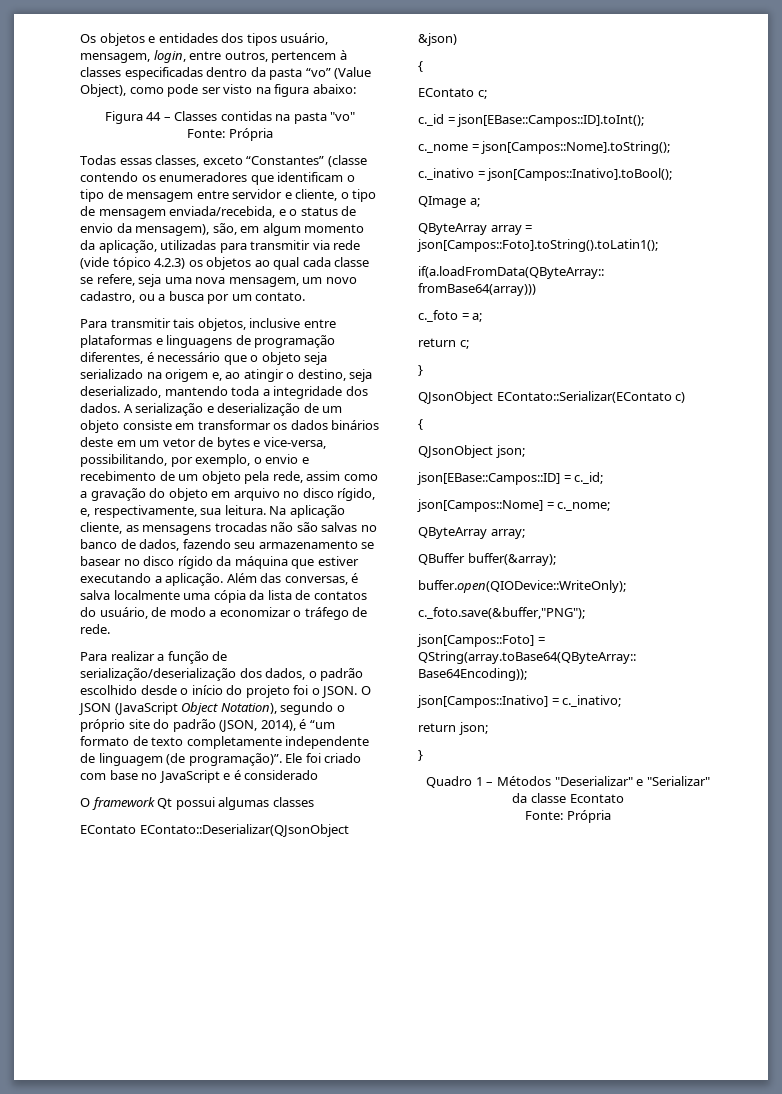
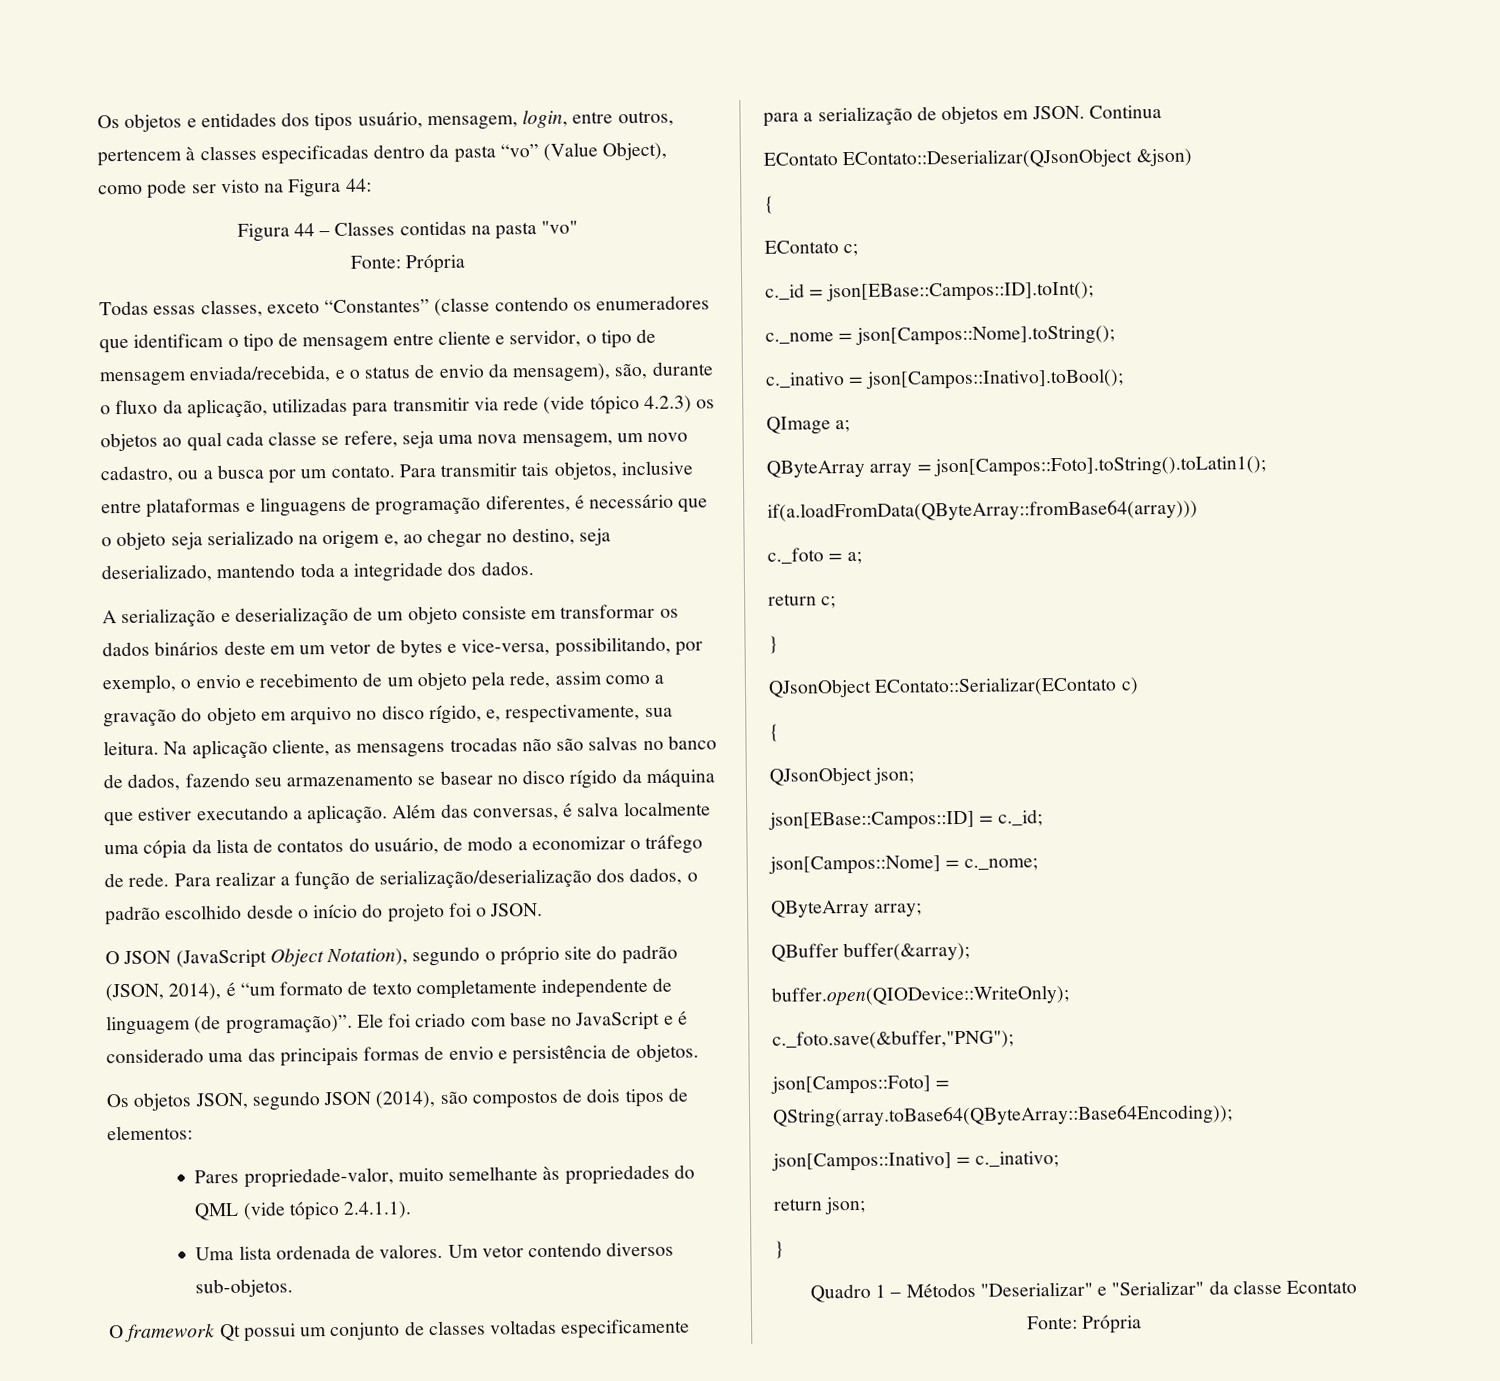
- Os objetos e entidades dos tipos usuário, mensagem, login, entre outros, pertencem à classes especificadas dentro da pasta “vo” (Value Object), como pode ser visto na figura abaixo:
+ Os objetos e entidades dos tipos usuário, mensagem, login, entre outros, pertencem à classes especificadas dentro da pasta “vo” (Value Object), como pode ser visto na Figura 44:
- Todas essas classes, exceto “Constantes” (classe contendo os enumeradores que identificam o tipo de mensagem entre servidor e cliente, o tipo de mensagem enviada/recebida, e o status de envio da mensagem), são, em algum momento da aplicação, utilizadas para transmitir via rede (vide tópico 4.2.3) os objetos ao qual cada classe se refere, seja uma nova mensagem, um novo cadastro, ou a busca por um contato.
- Para transmitir tais objetos, inclusive entre plataformas e linguagens de programação diferentes, é necessário que o objeto seja serializado na origem e, ao atingir o destino, seja deserializado, mantendo toda a integridade dos dados. A serialização e deserialização de um objeto consiste em transformar os dados binários deste em um vetor de bytes e vice-versa, possibilitando, por exemplo, o envio e recebimento de um objeto pela rede, assim como a gravação do objeto em arquivo no disco rígido, e, respectivamente, sua leitura.
+ Todas essas classes, exceto “Constantes” (classe contendo os enumeradores que identificam o tipo de mensagem entre cliente e servidor, o tipo de mensagem enviada/recebida, e o status de envio da mensagem), são, durante o fluxo da aplicação, utilizadas para transmitir via rede (vide tópico 4.2.3) os objetos ao qual cada classe se refere, seja uma nova mensagem, um novo cadastro, ou a busca por um contato. Para transmitir tais objetos, inclusive entre plataformas e linguagens de programação diferentes, é necessário que o objeto seja serializado na origem e, ao chegar no destino, seja deserializado, mantendo toda a integridade dos dados.
+ A serialização e deserialização de um objeto consiste em transformar os dados binários deste em um vetor de bytes e vice-versa, possibilitando, por exemplo, o envio e recebimento de um objeto pela rede, assim como a gravação do objeto em arquivo no disco rígido, e, respectivamente, sua leitura.
- Além das conversas, é salva localmente uma cópia da lista de contatos do usuário, de modo a economizar o tráfego de rede.
- Para realizar a função de serialização/deserialização dos dados, o padrão escolhido desde o início do projeto foi o JSON. O JSON (JavaScript Object Notation), segundo o próprio site do padrão (JSON, 2014), é “um formato de texto completamente independente de linguagem (de programação)”.
+ Além das conversas, é salva localmente uma cópia da lista de contatos do usuário, de modo a economizar o tráfego de rede. Para realizar a função de serialização/deserialização dos dados, o padrão escolhido desde o início do projeto foi o JSON.
+ O JSON (JavaScript Object Notation), segundo o próprio site do padrão (JSON, 2014), é “um formato de texto completamente independente de linguagem (de programação)”.
- Ele foi criado com base no JavaScript e é considerado
- O framework Qt possui algumas classes
+ Ele foi criado com base no JavaScript e é considerado uma das principais formas de envio e persistência de objetos.
+ Os objetos JSON, segundo JSON (2014), são compostos de dois tipos de elementos:
+ Pares propriedade-valor, muito semelhante às propriedades do QML (vide tópico 2.4.1.1).
+ Uma lista ordenada de valores. Um vetor contendo diversos sub-objetos.
+ O framework Qt possui um conjunto de classes voltadas especificamente para a serialização de objetos em JSON. Continua

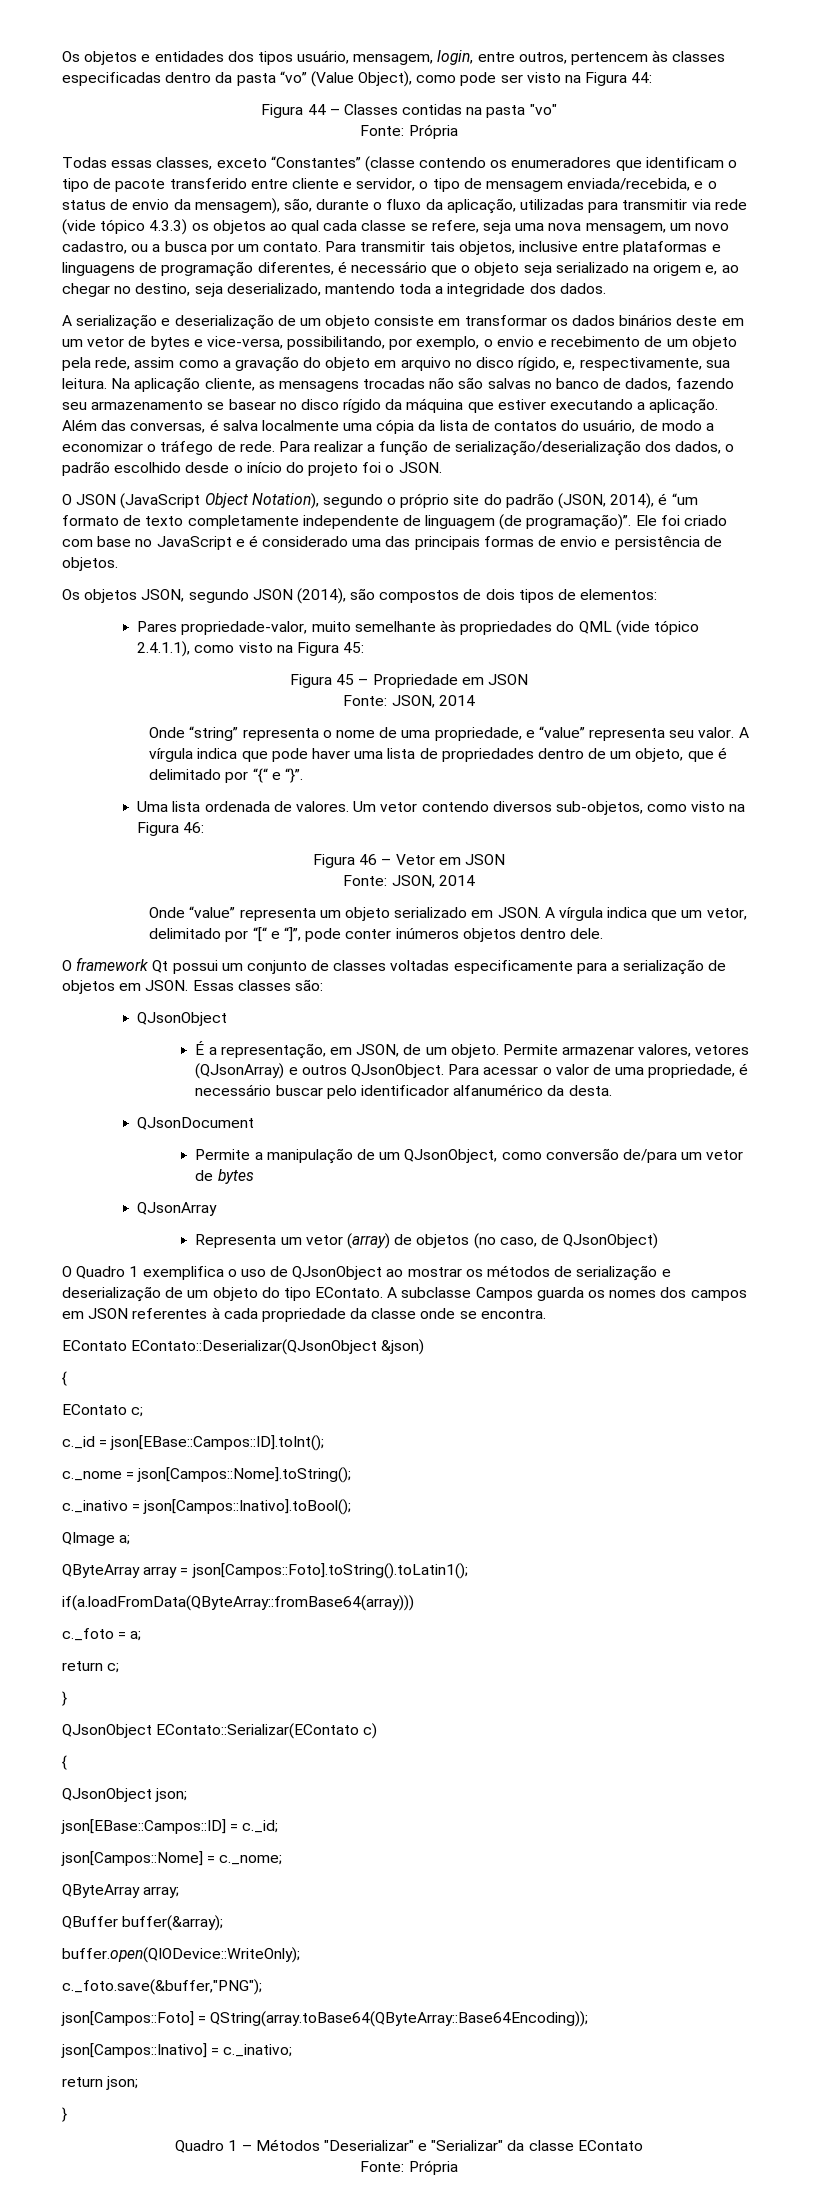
- Os objetos e entidades dos tipos usuário, mensagem, login, entre outros, pertencem à classes especificadas dentro da pasta “vo” (Value Object), como pode ser visto na Figura 44:
+ Os objetos e entidades dos tipos usuário, mensagem, login, entre outros, pertencem às classes especificadas dentro da pasta “vo” (Value Object), como pode ser visto na Figura 44:
- Todas essas classes, exceto “Constantes” (classe contendo os enumeradores que identificam o tipo de mensagem entre cliente e servidor, o tipo de mensagem enviada/recebida, e o status de envio da mensagem), são, durante o fluxo da aplicação, utilizadas para transmitir via rede (vide tópico 4.2.3) os objetos ao qual cada classe se refere, seja uma nova mensagem, um novo cadastro, ou a busca por um contato.
+ Todas essas classes, exceto “Constantes” (classe contendo os enumeradores que identificam o tipo de pacote transferido entre cliente e servidor, o tipo de mensagem enviada/recebida, e o status de envio da mensagem), são, durante o fluxo da aplicação, utilizadas para transmitir via rede (vide tópico 4.3.3) os objetos ao qual cada classe se refere, seja uma nova mensagem, um novo cadastro, ou a busca por um contato.
- Pares propriedade-valor, muito semelhante às propriedades do QML (vide tópico 2.4.1.1).
+ Pares propriedade-valor, muito semelhante às propriedades do QML (vide tópico 2.4.1.1), como visto na Figura 45:
+ Figura 45 – Propriedade em JSON
+ Fonte: JSON, 2014
+ Onde “string” representa o nome de uma propriedade, e “value” representa seu valor. A vírgula indica que pode haver uma lista de propriedades dentro de um objeto, que é delimitado por “{“ e “}”.
- Um vetor contendo diversos sub-objetos.
+ Um vetor contendo diversos sub-objetos, como visto na Figura 46:
+ Figura 46 – Vetor em JSON
+ Fonte: JSON, 2014
+ Onde “value” representa um objeto serializado em JSON. A vírgula indica que um vetor, delimitado por “[“ e “]”, pode conter inúmeros objetos dentro dele.
- Continua
+ Essas classes são:
+ QJsonObject
+ É a representação, em JSON, de um objeto. Permite armazenar valores, vetores (QJsonArray) e outros QJsonObject. Para acessar o valor de uma propriedade, é necessário buscar pelo identificador alfanumérico da desta.
+ QJsonDocument
+ Permite a manipulação de um QJsonObject, como conversão de/para um vetor de bytes
+ QJsonArray
+ Representa um vetor (array) de objetos (no caso, de QJsonObject)
+ O Quadro 1 exemplifica o uso de QJsonObject ao mostrar os métodos de serialização e deserialização de um objeto do tipo EContato. A subclasse Campos guarda os nomes dos campos em JSON referentes à cada propriedade da classe onde se encontra.
- Quadro 1 – Métodos "Deserializar" e "Serializar" da classe Econtato
+ Quadro 1 – Métodos "Deserializar" e "Serializar" da classe EContato

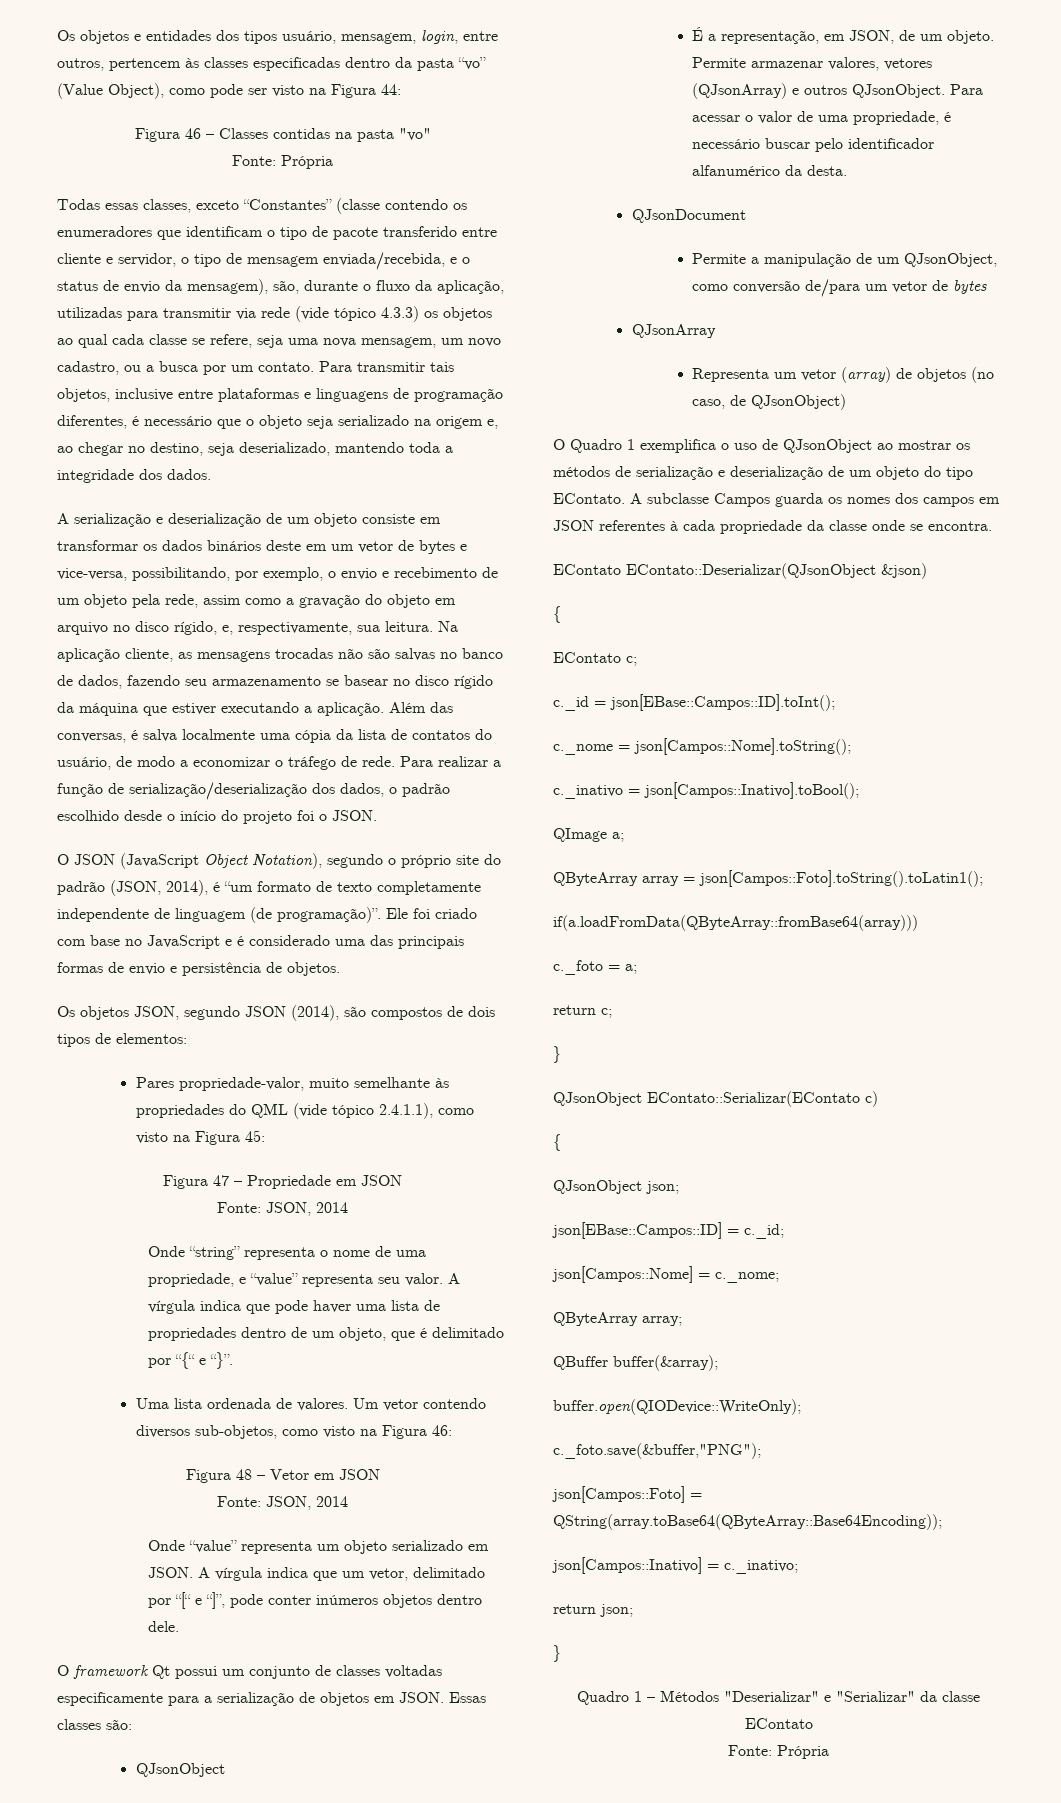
- Figura 44 – Classes contidas na pasta "vo"
+ Figura 46 – Classes contidas na pasta "vo"
- Figura 45 – Propriedade em JSON
+ Figura 47 – Propriedade em JSON
- Figura 46 – Vetor em JSON
+ Figura 48 – Vetor em JSON

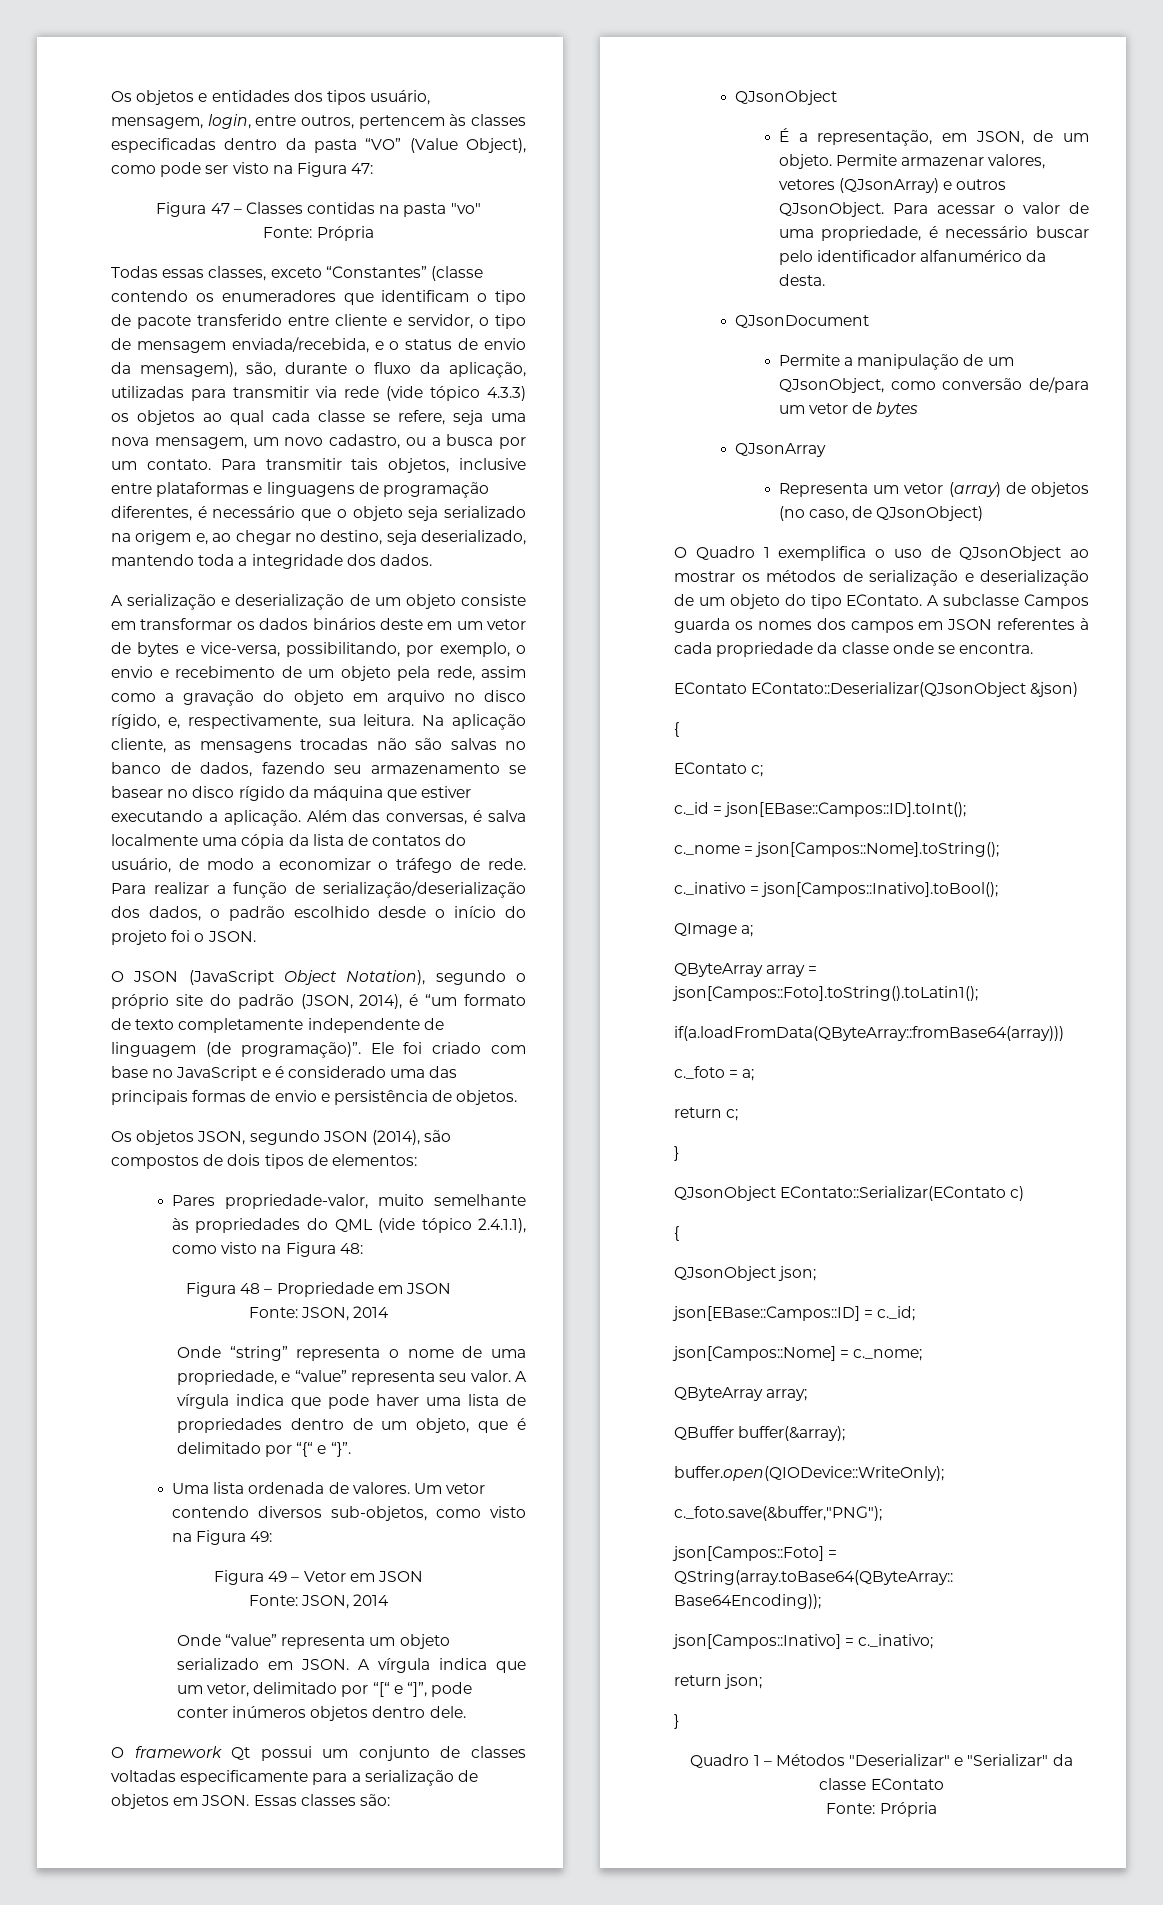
- Os objetos e entidades dos tipos usuário, mensagem, login, entre outros, pertencem às classes especificadas dentro da pasta “vo” (Value Object), como pode ser visto na Figura 44:
- Figura 46 – Classes contidas na pasta "vo"
+ Os objetos e entidades dos tipos usuário, mensagem, login, entre outros, pertencem às classes especificadas dentro da pasta “VO” (Value Object), como pode ser visto na Figura 47:
+ Figura 47 – Classes contidas na pasta "vo"
- Pares propriedade-valor, muito semelhante às propriedades do QML (vide tópico 2.4.1.1), como visto na Figura 45:
- Figura 47 – Propriedade em JSON
+ Pares propriedade-valor, muito semelhante às propriedades do QML (vide tópico 2.4.1.1), como visto na Figura 48:
+ Figura 48 – Propriedade em JSON
- Um vetor contendo diversos sub-objetos, como visto na Figura 46:
- Figura 48 – Vetor em JSON
+ Um vetor contendo diversos sub-objetos, como visto na Figura 49:
+ Figura 49 – Vetor em JSON

